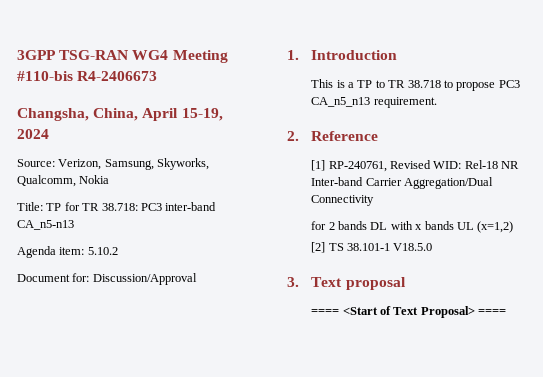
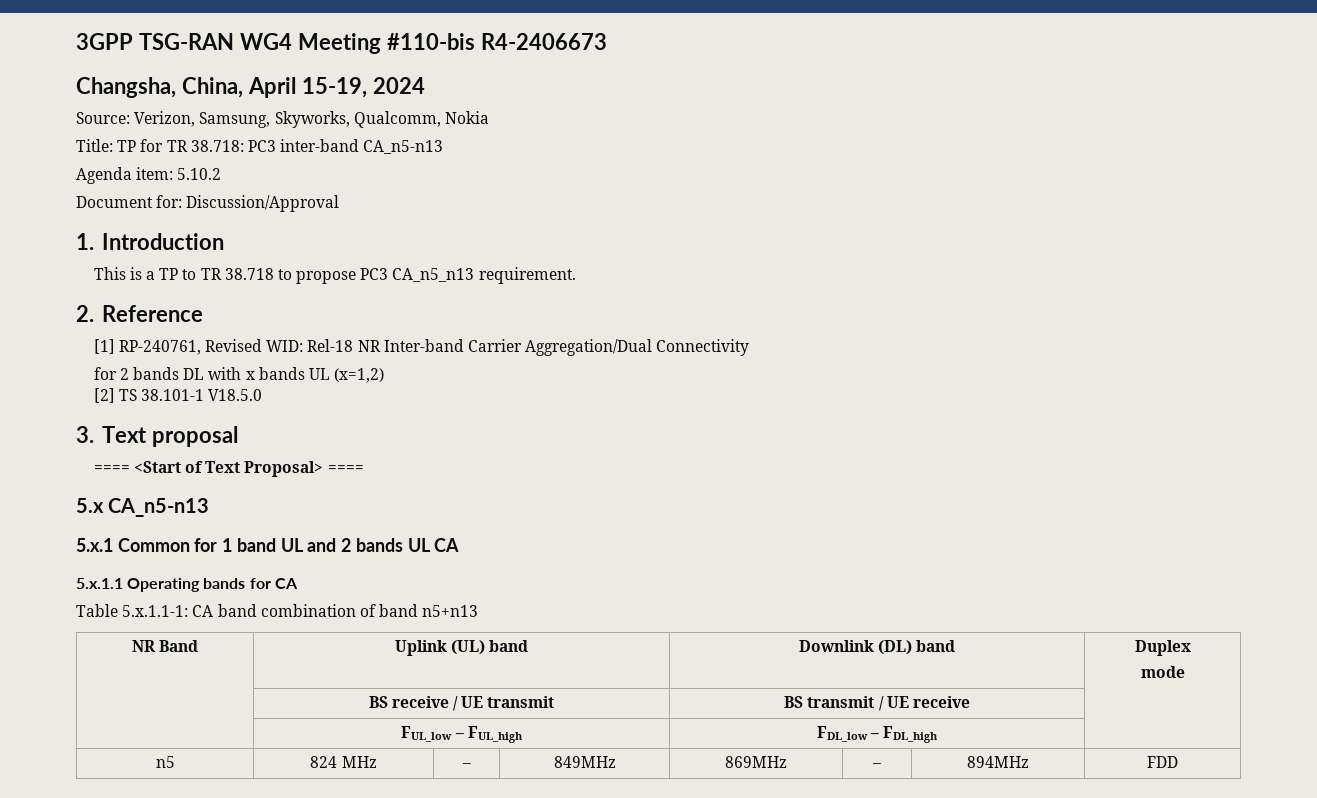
+ 5.x CA_n5-n13
+ 5.x.1 Common for 1 band UL and 2 bands UL CA
+ 5.x.1.1 Operating bands for CA
+ Table 5.x.1.1-1: CA band combination of band n5+n13
+ NR Band | Uplink (UL) band | Downlink (DL) band | Duplex
+ mode
+ | BS receive / UE transmit | BS transmit / UE receive |
+ | FUL_low – FUL_high | FDL_low – FDL_high |
+ n5 | 824 MHz | – | 849MHz | 869MHz | – | 894MHz | FDD

